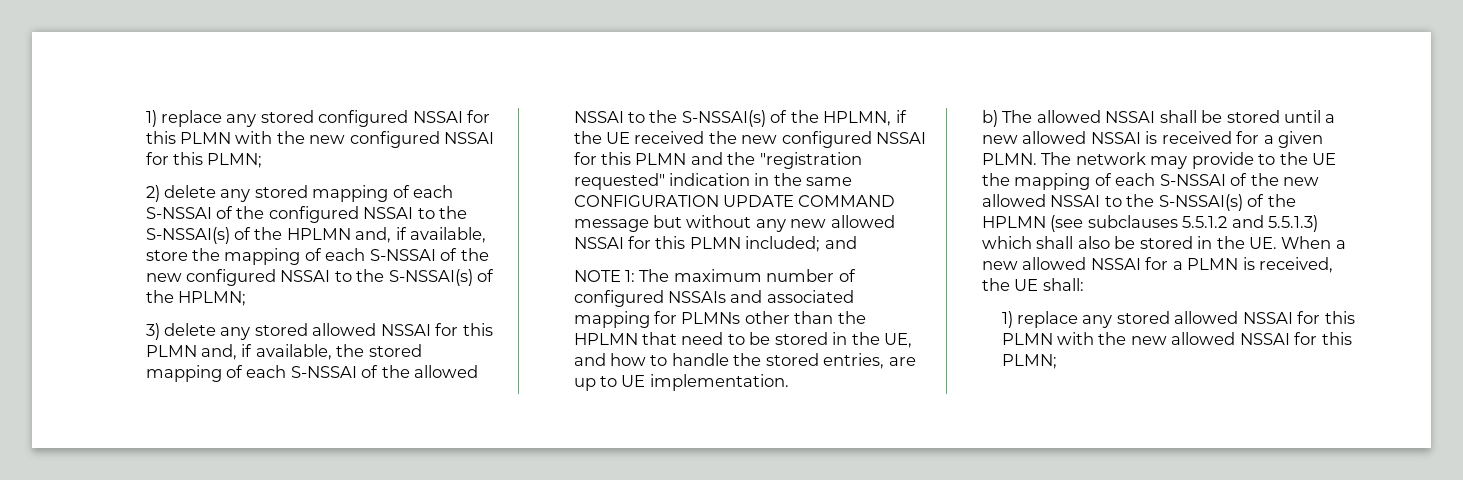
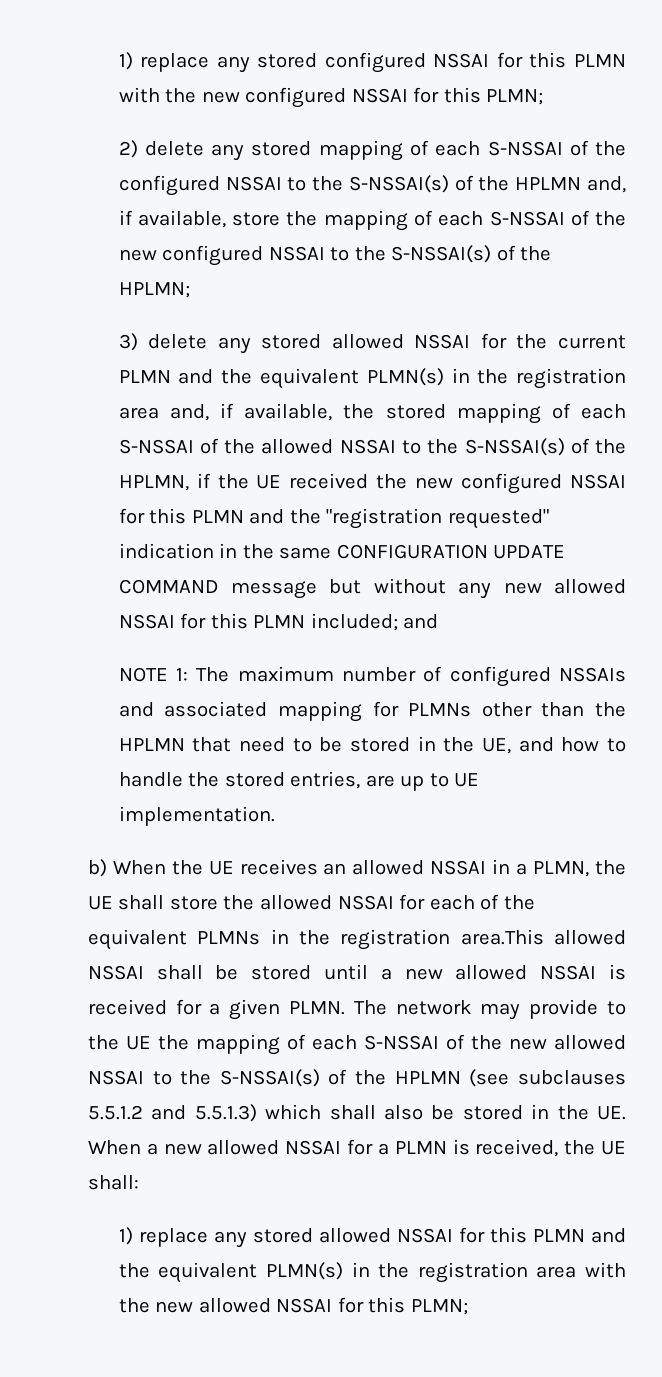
- 3) delete any stored allowed NSSAI for this PLMN and, if available, the stored mapping of each S-NSSAI of the allowed NSSAI to the S-NSSAI(s) of the HPLMN, if the UE received the new configured NSSAI for this PLMN and the "registration requested" indication in the same CONFIGURATION UPDATE COMMAND message but without any new allowed NSSAI for this PLMN included; and
+ 3) delete any stored allowed NSSAI for the current PLMN and the equivalent PLMN(s) in the registration area and, if available, the stored mapping of each S-NSSAI of the allowed NSSAI to the S-NSSAI(s) of the HPLMN, if the UE received the new configured NSSAI for this PLMN and the "registration requested" indication in the same CONFIGURATION UPDATE COMMAND message but without any new allowed NSSAI for this PLMN included; and
- b) The allowed NSSAI shall be stored until a new allowed NSSAI is received for a given PLMN.
+ b) When the UE receives an allowed NSSAI in a PLMN, the UE shall store the allowed NSSAI for each of the equivalent PLMNs in the registration area.This allowed NSSAI shall be stored until a new allowed NSSAI is received for a given PLMN.
- 1) replace any stored allowed NSSAI for this PLMN with the new allowed NSSAI for this PLMN;
+ 1) replace any stored allowed NSSAI for this PLMN and the equivalent PLMN(s) in the registration area with the new allowed NSSAI for this PLMN;

